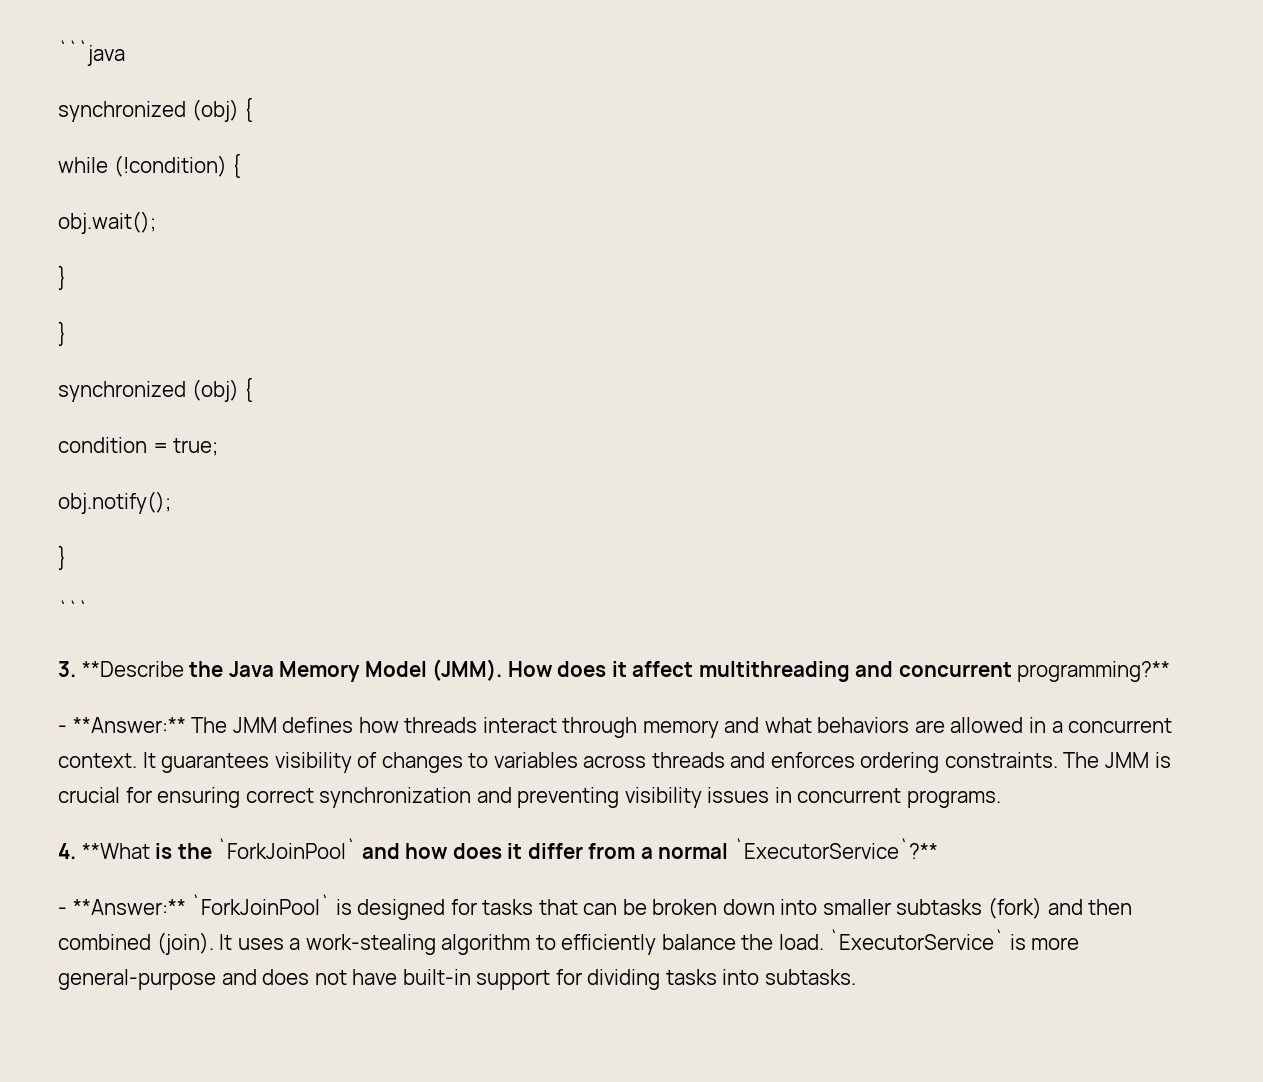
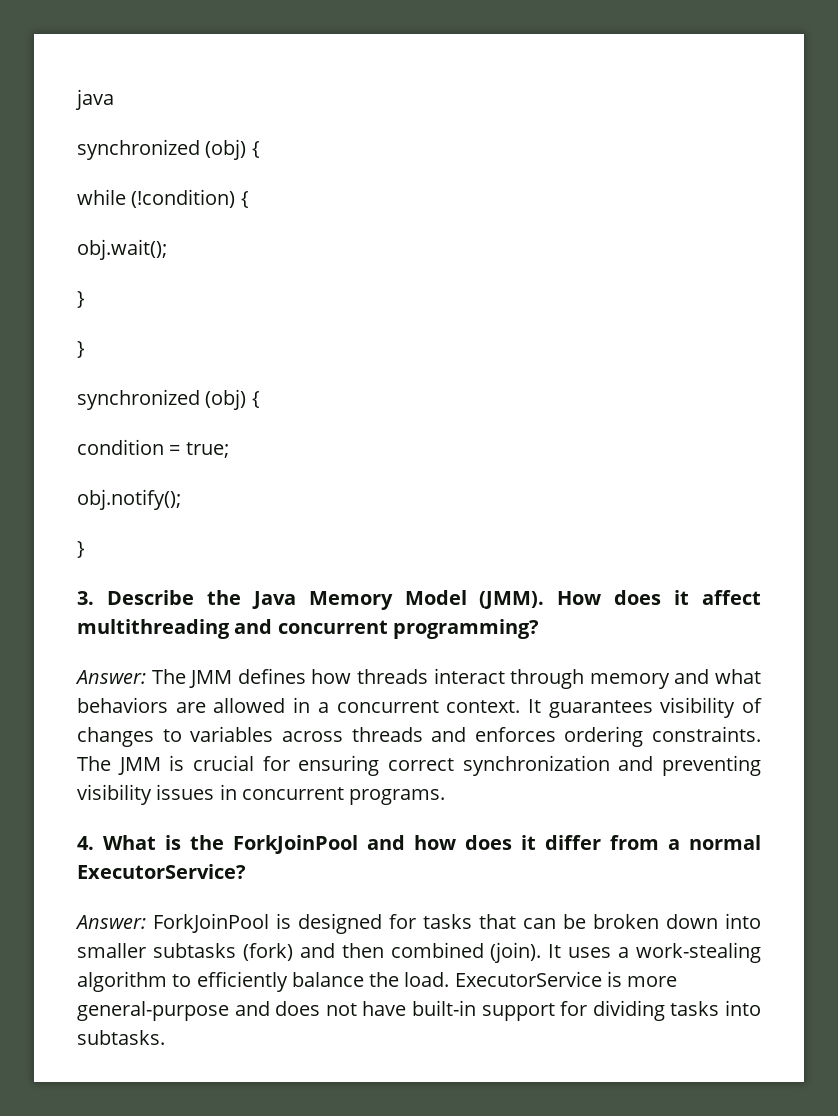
- ```java
+ java
- ```
- 3. **Describe the Java Memory Model (JMM).
+ 3. Describe the Java Memory Model (JMM).
- How does it affect multithreading and concurrent programming?**
- - **Answer:** The JMM defines how threads interact through memory and what behaviors are allowed in a concurrent context.
+ How does it affect multithreading and concurrent programming?
+ Answer: The JMM defines how threads interact through memory and what behaviors are allowed in a concurrent context.
- 4. **What is the `ForkJoinPool` and how does it differ from a normal `ExecutorService`?**
- - **Answer:** `ForkJoinPool` is designed for tasks that can be broken down into smaller subtasks (fork) and then combined (join).
+ 4. What is the ForkJoinPool and how does it differ from a normal ExecutorService?
+ Answer: ForkJoinPool is designed for tasks that can be broken down into smaller subtasks (fork) and then combined (join).
- `ExecutorService` is more general-purpose and does not have built-in support for dividing tasks into subtasks.
+ ExecutorService is more general-purpose and does not have built-in support for dividing tasks into subtasks.

